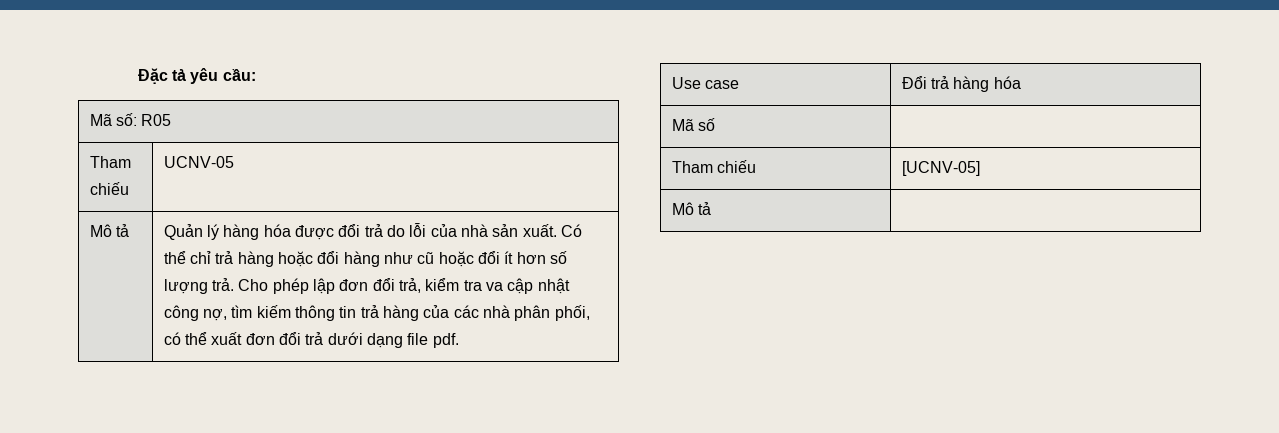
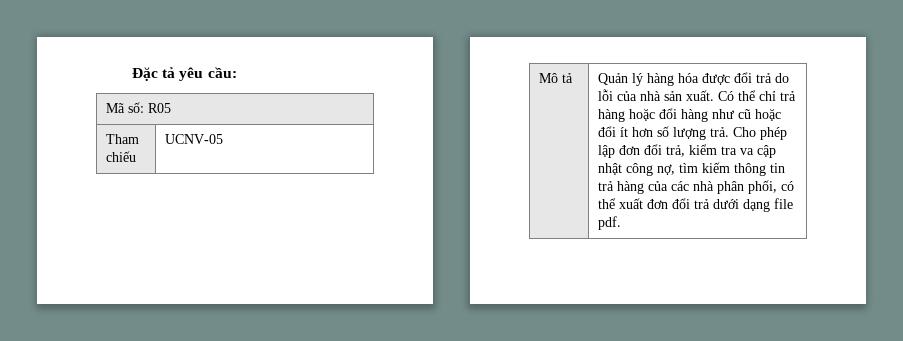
- Use case | Đổi trả hàng hóa
- Mã số |
- Tham chiếu | [UCNV-05]
- Mô tả |

